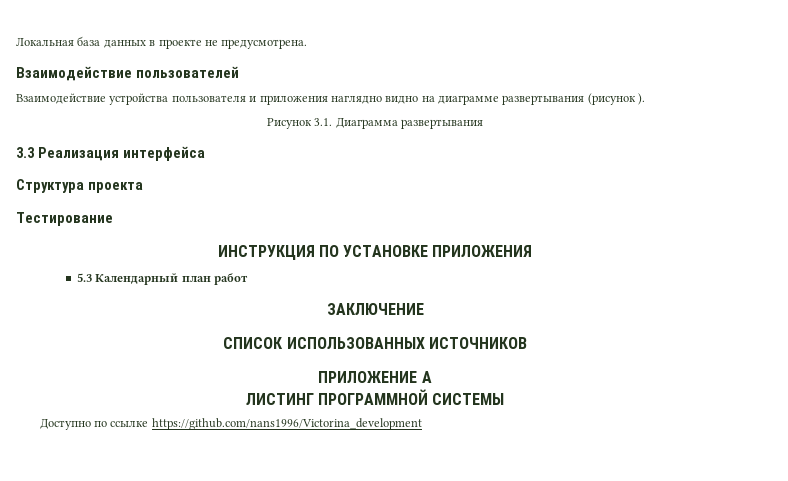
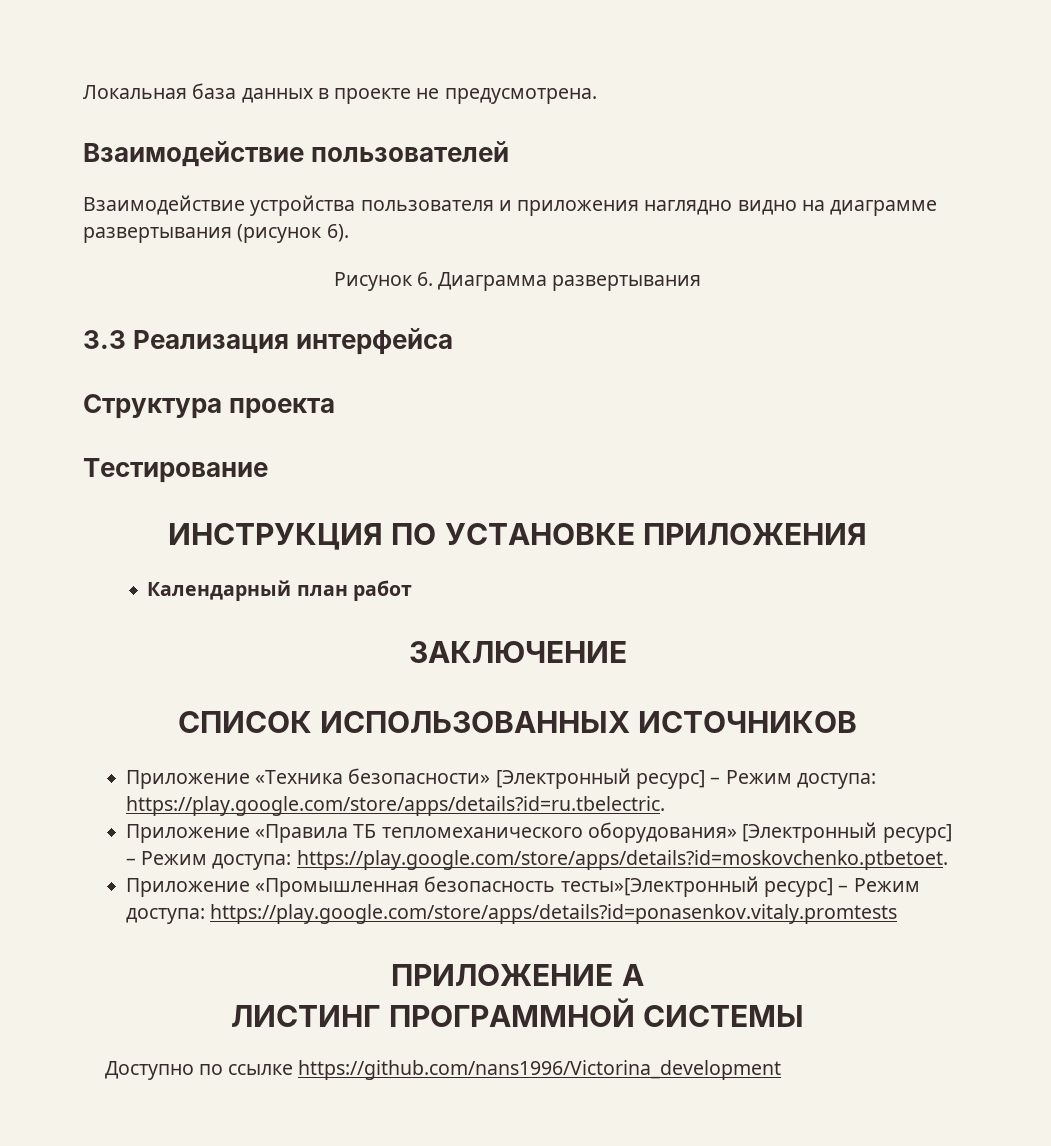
- Взаимодействие устройства пользователя и приложения наглядно видно на диаграмме развертывания (рисунок ).
+ Взаимодействие устройства пользователя и приложения наглядно видно на диаграмме развертывания (рисунок 6).
- Рисунок 3.1. Диаграмма развертывания
+ Рисунок 6. Диаграмма развертывания
- 5.3 Календарный план работ
+ Календарный план работ
+ Приложение «Техника безопасности» [Электронный ресурс] – Режим доступа: https://play.google.com/store/apps/details?id=ru.tbelectric.
+ Приложение «Правила ТБ тепломеханического оборудования» [Электронный ресурс] – Режим доступа: https://play.google.com/store/apps/details?id=moskovchenko.ptbetoet.
+ Приложение «Промышленная безопасность тесты»[Электронный ресурс] – Режим доступа: https://play.google.com/store/apps/details?id=ponasenkov.vitaly.promtests

